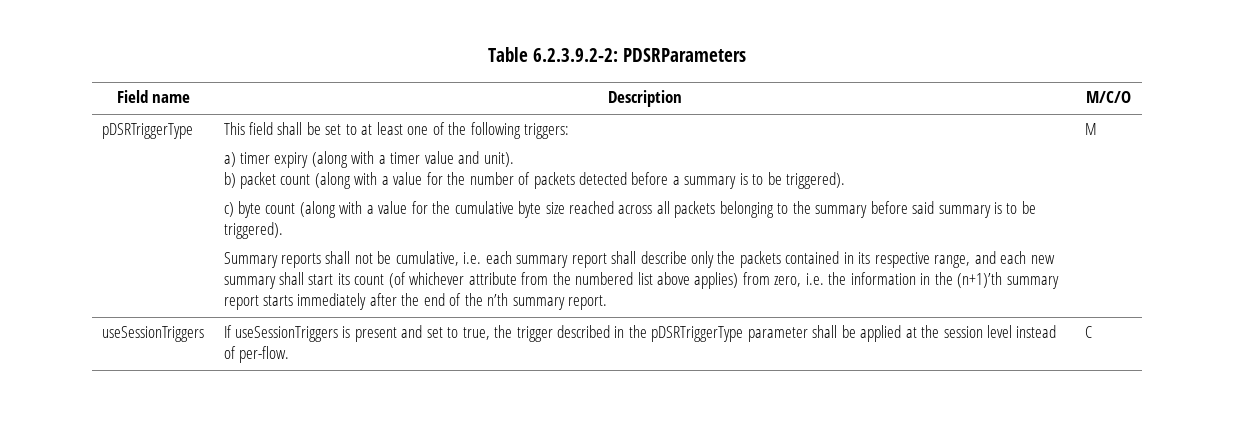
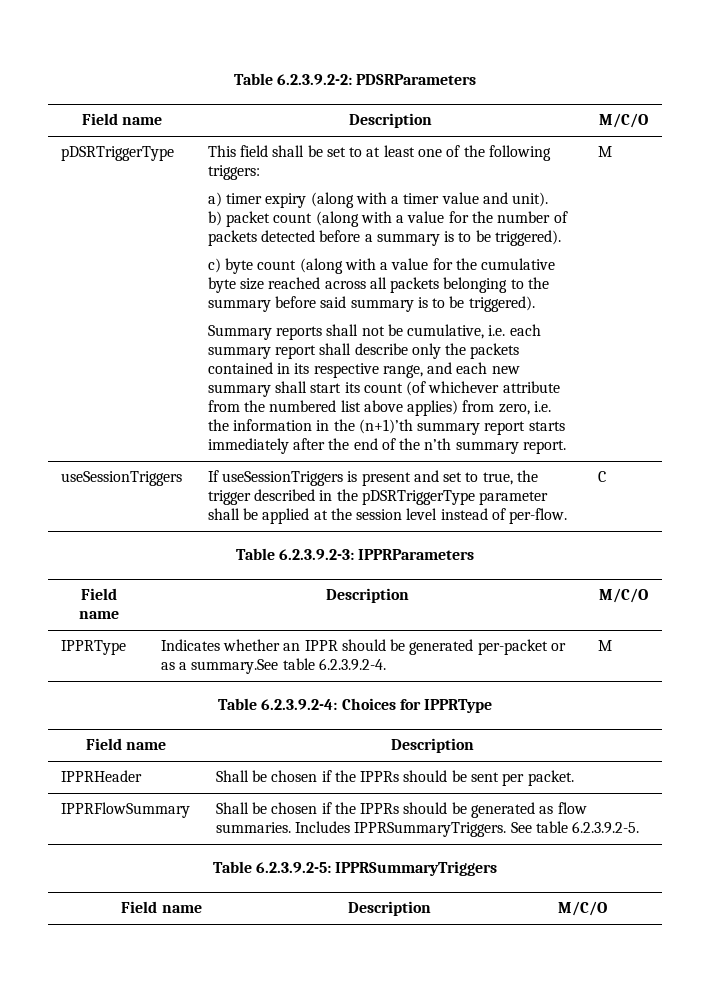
+ Table 6.2.3.9.2-3: IPPRParameters
+ Field name | Description | M/C/O
+ IPPRType | Indicates whether an IPPR should be generated per-packet or as a summary.See table 6.2.3.9.2-4. | M
+ Table 6.2.3.9.2-4: Choices for IPPRType
+ Field name | Description
+ IPPRHeader | Shall be chosen if the IPPRs should be sent per packet.
+ IPPRFlowSummary | Shall be chosen if the IPPRs should be generated as flow summaries. Includes IPPRSummaryTriggers. See table 6.2.3.9.2-5.
+ Table 6.2.3.9.2-5: IPPRSummaryTriggers
+ Field name | Description | M/C/O

